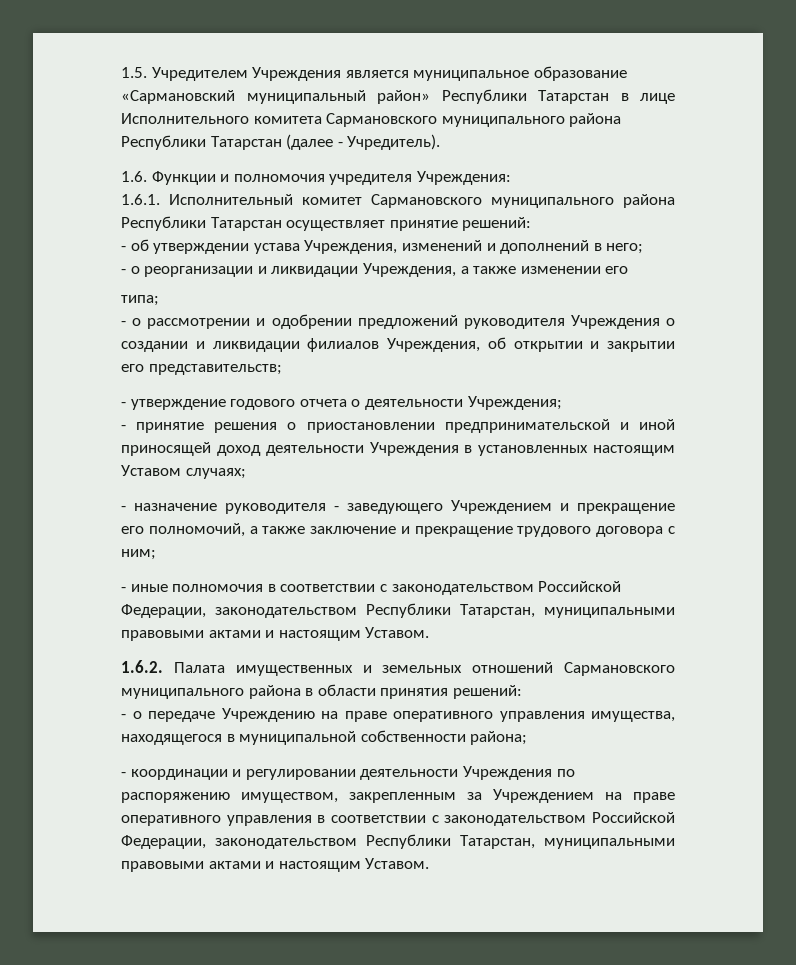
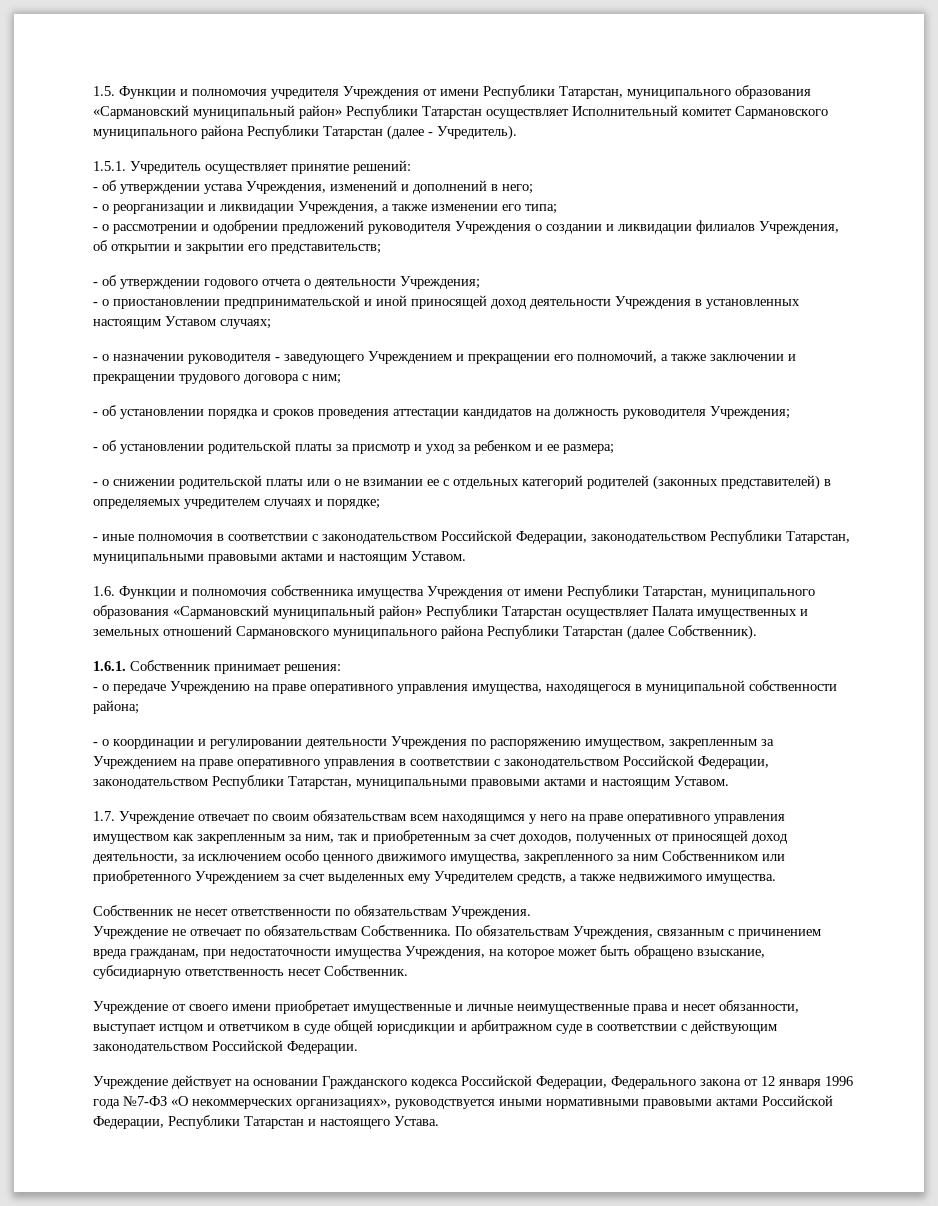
- 1.5. Учредителем Учреждения является муниципальное образование «Сармановский муниципальный район» Республики Татарстан в лице Исполнительного комитета Сармановского муниципального района Республики Татарстан (далее - Учредитель).
+ 1.5. Функции и полномочия учредителя Учреждения от имени Республики Татарстан, муниципального образования «Сармановский муниципальный район» Республики Татарстан осуществляет Исполнительный комитет Сармановского муниципального района Республики Татарстан (далее - Учредитель).
- 1.6. Функции и полномочия учредителя Учреждения:
- 1.6.1. Исполнительный комитет Сармановского муниципального района Республики Татарстан осуществляет принятие решений:
+ 1.5.1. Учредитель осуществляет принятие решений:
- - о реорганизации и ликвидации Учреждения, а также изменении его
- типа;
+ - о реорганизации и ликвидации Учреждения, а также изменении его типа;
- - утверждение годового отчета о деятельности Учреждения;
+ - об утверждении годового отчета о деятельности Учреждения;
- - принятие решения о приостановлении предпринимательской и иной приносящей доход деятельности Учреждения в установленных настоящим Уставом случаях;
+ - о приостановлении предпринимательской и иной приносящей доход деятельности Учреждения в установленных настоящим Уставом случаях;
- - назначение руководителя - заведующего Учреждением и прекращение его полномочий, а также заключение и прекращение трудового договора с ним;
+ - о назначении руководителя - заведующего Учреждением и прекращении его полномочий, а также заключении и прекращении трудового договора с ним;
+ - об установлении порядка и сроков проведения аттестации кандидатов на должность руководителя Учреждения;
+ - об установлении родительской платы за присмотр и уход за ребенком и ее размера;
+ - о снижении родительской платы или о не взимании ее с отдельных категорий родителей (законных представителей) в определяемых учредителем случаях и порядке;
- 1.6.2. Палата имущественных и земельных отношений Сармановского муниципального района в области принятия решений:
+ 1.6. Функции и полномочия собственника имущества Учреждения от имени Республики Татарстан, муниципального образования «Сармановский муниципальный район» Республики Татарстан осуществляет Палата имущественных и земельных отношений Сармановского муниципального района Республики Татарстан (далее Собственник).
+ 1.6.1. Собственник принимает решения:
- - координации и регулировании деятельности Учреждения по распоряжению имуществом, закрепленным за Учреждением на праве оперативного управления в соответствии с законодательством Российской Федерации, законодательством Республики Татарстан, муниципальными правовыми актами и настоящим Уставом.
+ - о координации и регулировании деятельности Учреждения по распоряжению имуществом, закрепленным за Учреждением на праве оперативного управления в соответствии с законодательством Российской Федерации, законодательством Республики Татарстан, муниципальными правовыми актами и настоящим Уставом.
+ 1.7. Учреждение отвечает по своим обязательствам всем находящимся у него на праве оперативного управления имуществом как закрепленным за ним, так и приобретенным за счет доходов, полученных от приносящей доход деятельности, за исключением особо ценного движимого имущества, закрепленного за ним Собственником или приобретенного Учреждением за счет выделенных ему Учредителем средств, а также недвижимого имущества.
+ Собственник не несет ответственности по обязательствам Учреждения.
+ Учреждение не отвечает по обязательствам Собственника. По обязательствам Учреждения, связанным с причинением вреда гражданам, при недостаточности имущества Учреждения, на которое может быть обращено взыскание, субсидиарную ответственность несет Собственник.
+ Учреждение от своего имени приобретает имущественные и личные неимущественные права и несет обязанности, выступает истцом и ответчиком в суде общей юрисдикции и арбитражном суде в соответствии с действующим законодательством Российской Федерации.
+ Учреждение действует на основании Гражданского кодекса Российской Федерации, Федерального закона от 12 января 1996 года №7-ФЗ «О некоммерческих организациях», руководствуется иными нормативными правовыми актами Российской Федерации, Республики Татарстан и настоящего Устава.

